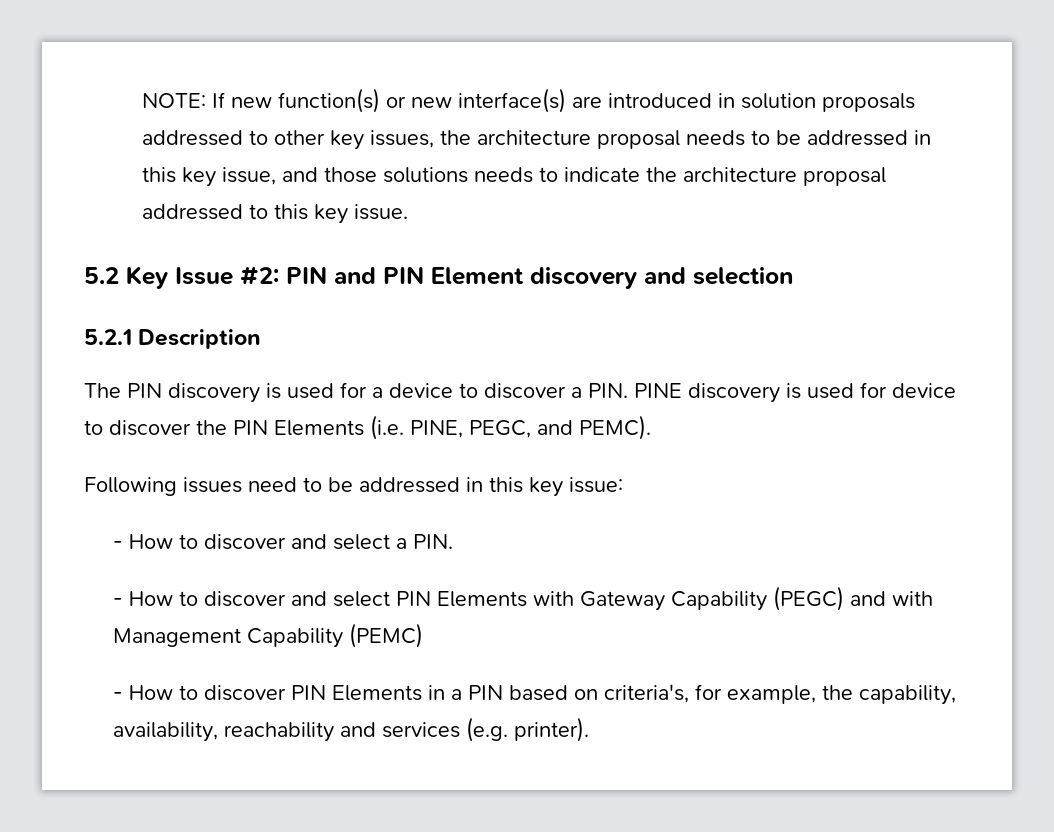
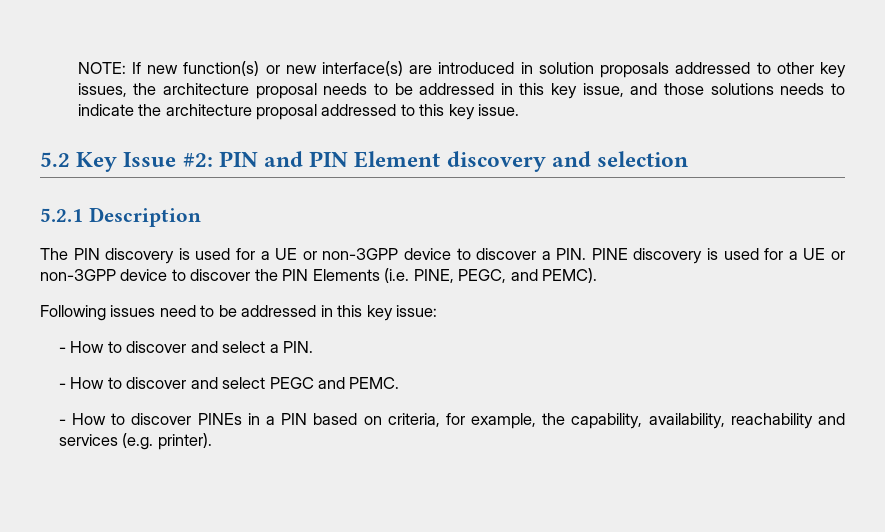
- The PIN discovery is used for a device to discover a PIN. PINE discovery is used for device to discover the PIN Elements (i.e. PINE, PEGC, and PEMC).
+ The PIN discovery is used for a UE or non-3GPP device to discover a PIN. PINE discovery is used for a UE or non-3GPP device to discover the PIN Elements (i.e. PINE, PEGC, and PEMC).
- - How to discover and select PIN Elements with Gateway Capability (PEGC) and with Management Capability (PEMC)
- - How to discover PIN Elements in a PIN based on criteria's, for example, the capability, availability, reachability and services (e.g. printer).
+ - How to discover and select PEGC and PEMC.
+ - How to discover PINEs in a PIN based on criteria, for example, the capability, availability, reachability and services (e.g. printer).

